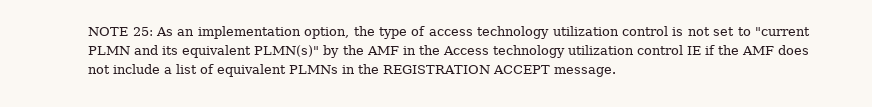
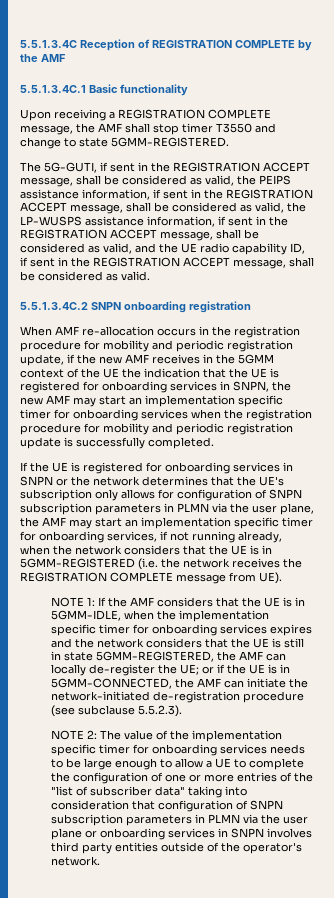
- NOTE 25: As an implementation option, the type of access technology utilization control is not set to "current PLMN and its equivalent PLMN(s)" by the AMF in the Access technology utilization control IE if the AMF does not include a list of equivalent PLMNs in the REGISTRATION ACCEPT message.
+ 5.5.1.3.4C Reception of REGISTRATION COMPLETE by the AMF
+ 5.5.1.3.4C.1 Basic functionality
+ Upon receiving a REGISTRATION COMPLETE message, the AMF shall stop timer T3550 and change to state 5GMM-REGISTERED.
+ The 5G-GUTI, if sent in the REGISTRATION ACCEPT message, shall be considered as valid, the PEIPS assistance information, if sent in the REGISTRATION ACCEPT message, shall be considered as valid, the LP-WUSPS assistance information, if sent in the REGISTRATION ACCEPT message, shall be considered as valid, and the UE radio capability ID, if sent in the REGISTRATION ACCEPT message, shall be considered as valid.
+ 5.5.1.3.4C.2 SNPN onboarding registration
+ When AMF re-allocation occurs in the registration procedure for mobility and periodic registration update, if the new AMF receives in the 5GMM context of the UE the indication that the UE is registered for onboarding services in SNPN, the new AMF may start an implementation specific timer for onboarding services when the registration procedure for mobility and periodic registration update is successfully completed.
+ If the UE is registered for onboarding services in SNPN or the network determines that the UE's subscription only allows for configuration of SNPN subscription parameters in PLMN via the user plane, the AMF may start an implementation specific timer for onboarding services, if not running already, when the network considers that the UE is in 5GMM-REGISTERED (i.e. the network receives the REGISTRATION COMPLETE message from UE).
+ NOTE 1: If the AMF considers that the UE is in 5GMM-IDLE, when the implementation specific timer for onboarding services expires and the network considers that the UE is still in state 5GMM-REGISTERED, the AMF can locally de-register the UE; or if the UE is in 5GMM-CONNECTED, the AMF can initiate the network-initiated de-registration procedure (see subclause 5.5.2.3).
+ NOTE 2: The value of the implementation specific timer for onboarding services needs to be large enough to allow a UE to complete the configuration of one or more entries of the "list of subscriber data" taking into consideration that configuration of SNPN subscription parameters in PLMN via the user plane or onboarding services in SNPN involves third party entities outside of the operator's network.

